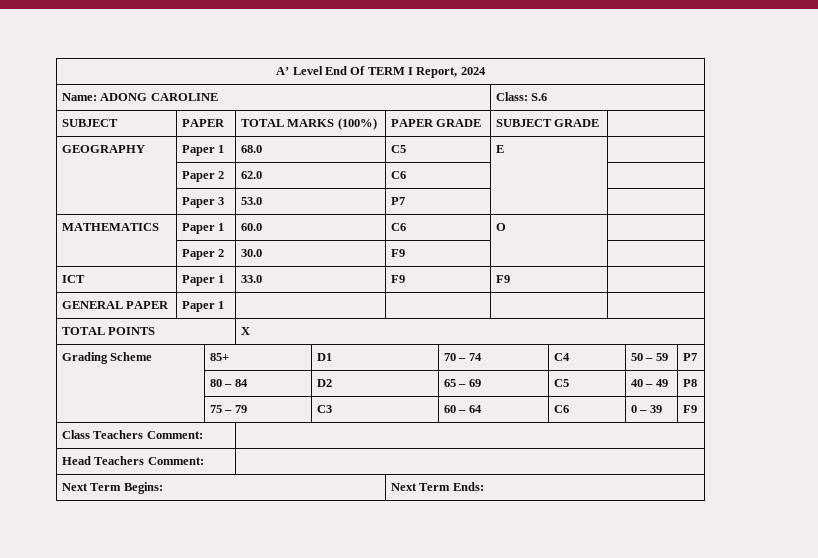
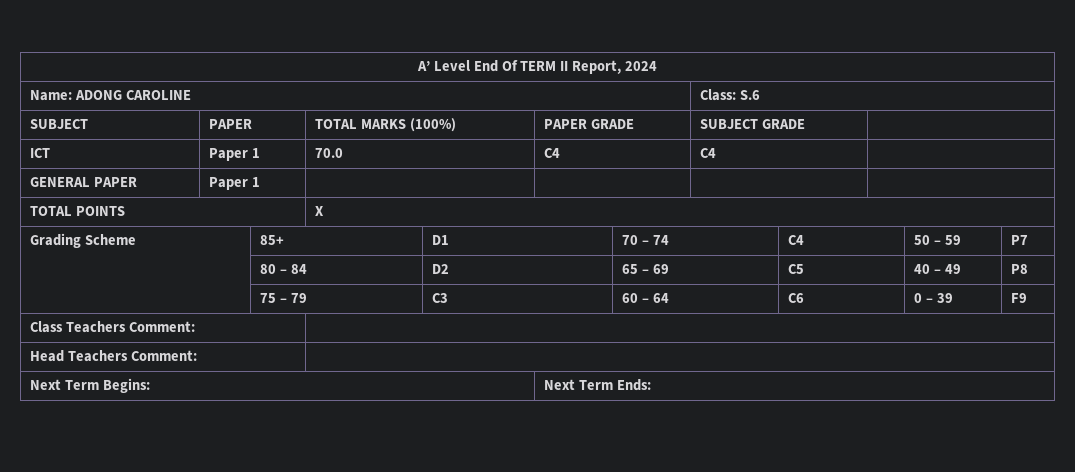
- A’ Level End Of TERM I Report, 2024
+ A’ Level End Of TERM II Report, 2024
- GEOGRAPHY | Paper 1 | 68.0 | C5 | E |
- | Paper 2 | 62.0 | C6 | |
- | Paper 3 | 53.0 | P7 | |
- MATHEMATICS | Paper 1 | 60.0 | C6 | O |
- | Paper 2 | 30.0 | F9 | |
- ICT | Paper 1 | 33.0 | F9 | F9 |
+ ICT | Paper 1 | 70.0 | C4 | C4 |

